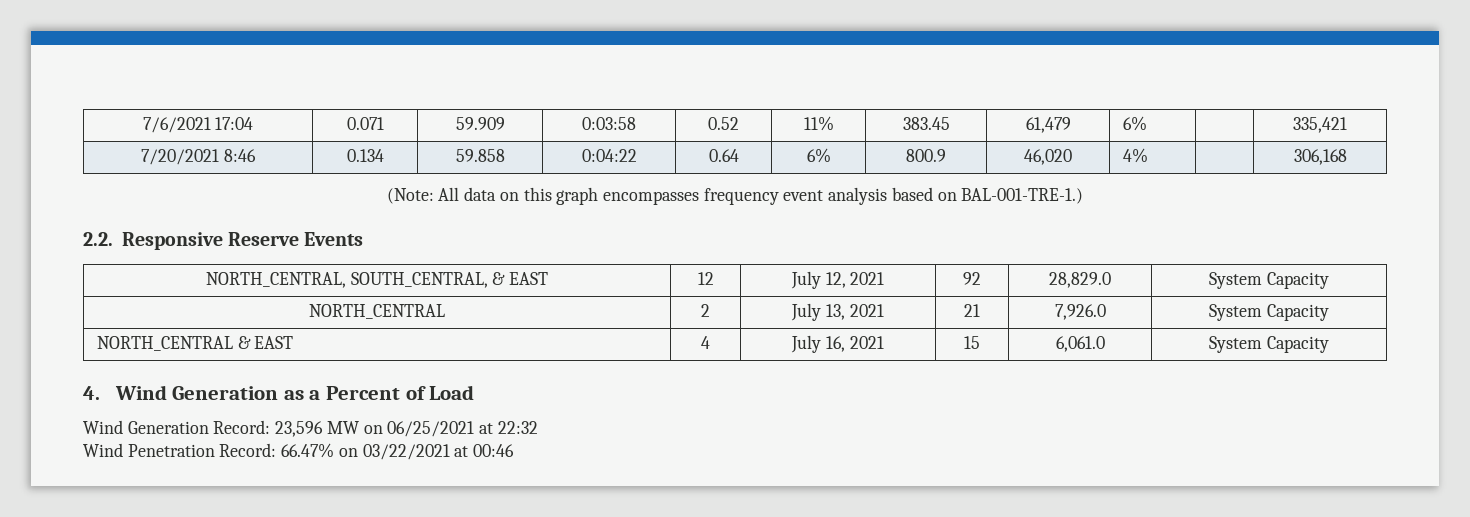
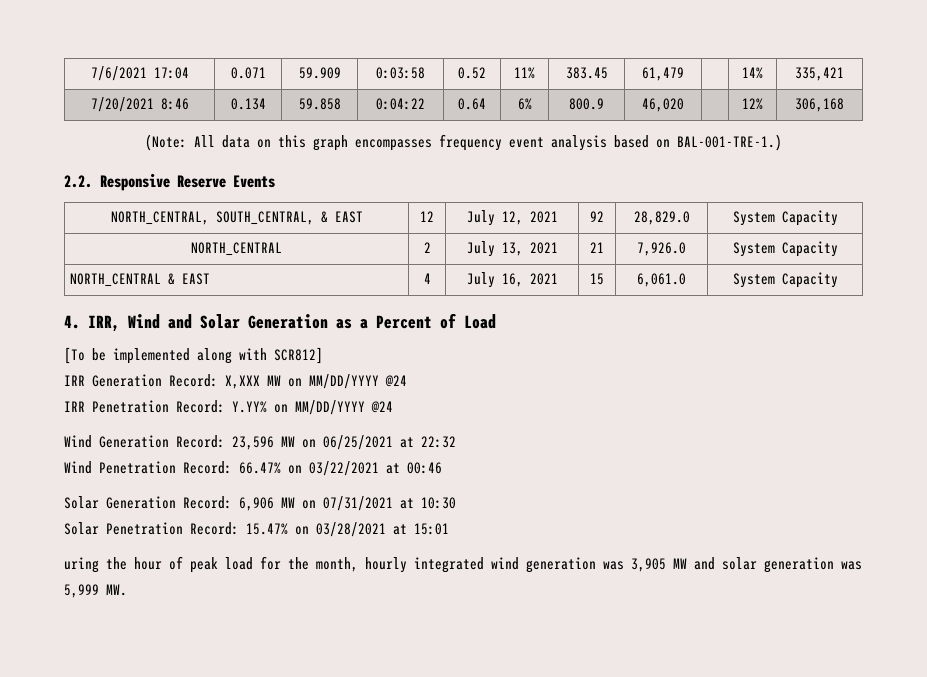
- 7/6/2021 17:04 | 0.071 | 59.909 | 0:03:58 | 0.52 | 11% | 383.45 | 61,479 | 6% | | 335,421
+ 7/6/2021 17:04 | 0.071 | 59.909 | 0:03:58 | 0.52 | 11% | 383.45 | 61,479 | | 14% | 335,421
- 7/20/2021 8:46 | 0.134 | 59.858 | 0:04:22 | 0.64 | 6% | 800.9 | 46,020 | 4% | | 306,168
+ 7/20/2021 8:46 | 0.134 | 59.858 | 0:04:22 | 0.64 | 6% | 800.9 | 46,020 | | 12% | 306,168
- 4. Wind Generation as a Percent of Load
+ 4. IRR, Wind and Solar Generation as a Percent of Load
+ [To be implemented along with SCR812]
+ IRR Generation Record: X,XXX MW on MM/DD/YYYY @24
+ IRR Penetration Record: Y.YY% on MM/DD/YYYY @24
+ Solar Generation Record: 6,906 MW on 07/31/2021 at 10:30
+ Solar Penetration Record: 15.47% on 03/28/2021 at 15:01
+ uring the hour of peak load for the month, hourly integrated wind generation was 3,905 MW and solar generation was 5,999 MW.

